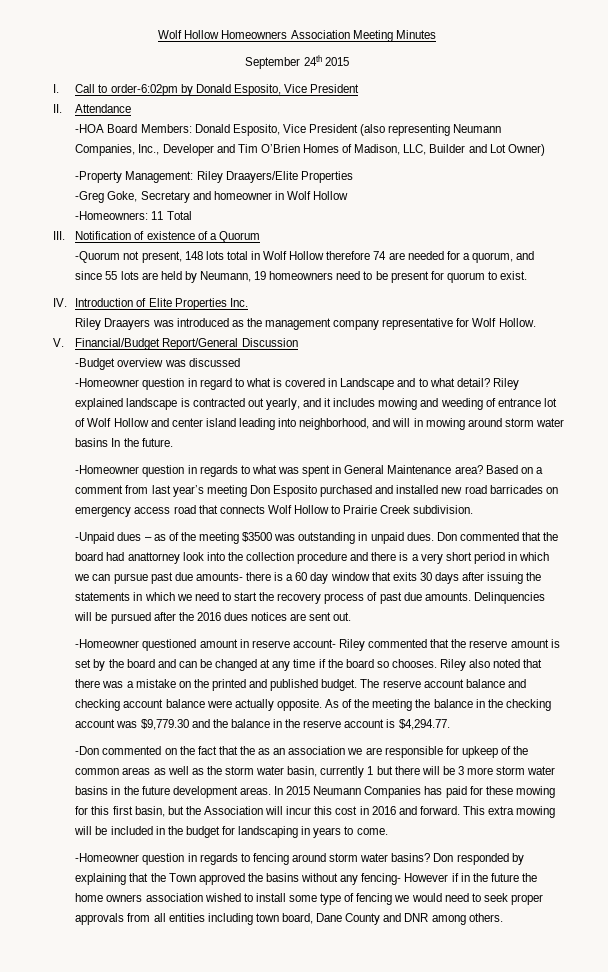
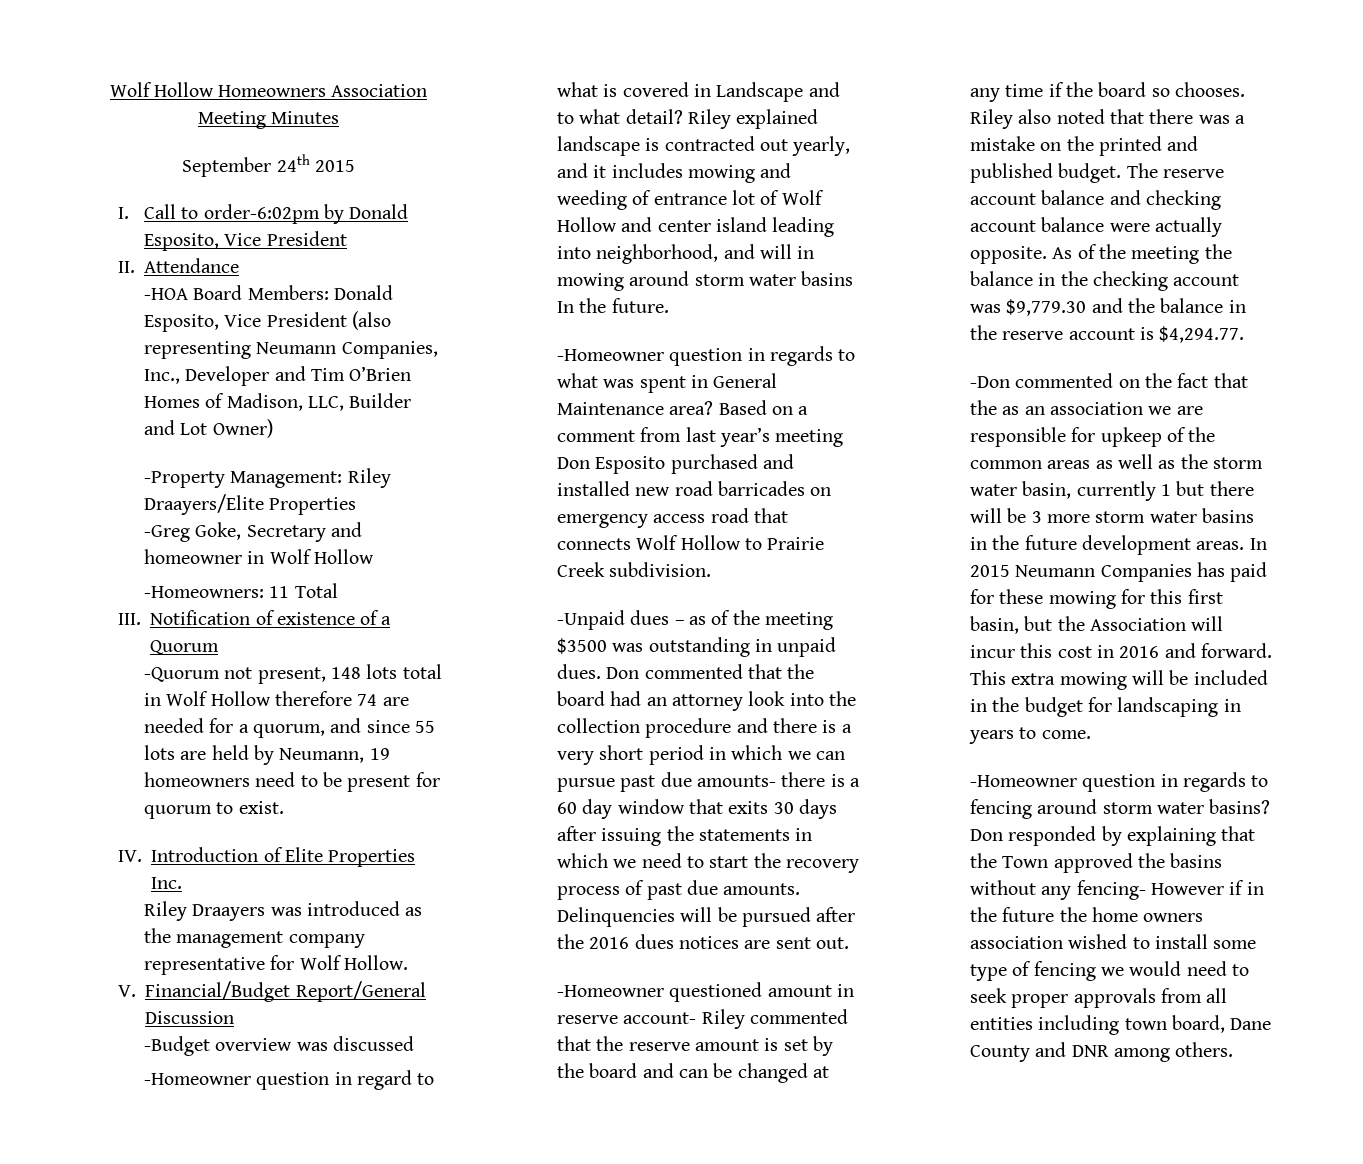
- Don commented that the board had anattorney look into the collection procedure and there is a very short period in which we can pursue past due amounts- there is a 60 day window that exits 30 days after issuing the statements in which we need to start the recovery process of past due amounts.
+ Don commented that the board had an attorney look into the collection procedure and there is a very short period in which we can pursue past due amounts- there is a 60 day window that exits 30 days after issuing the statements in which we need to start the recovery process of past due amounts.

